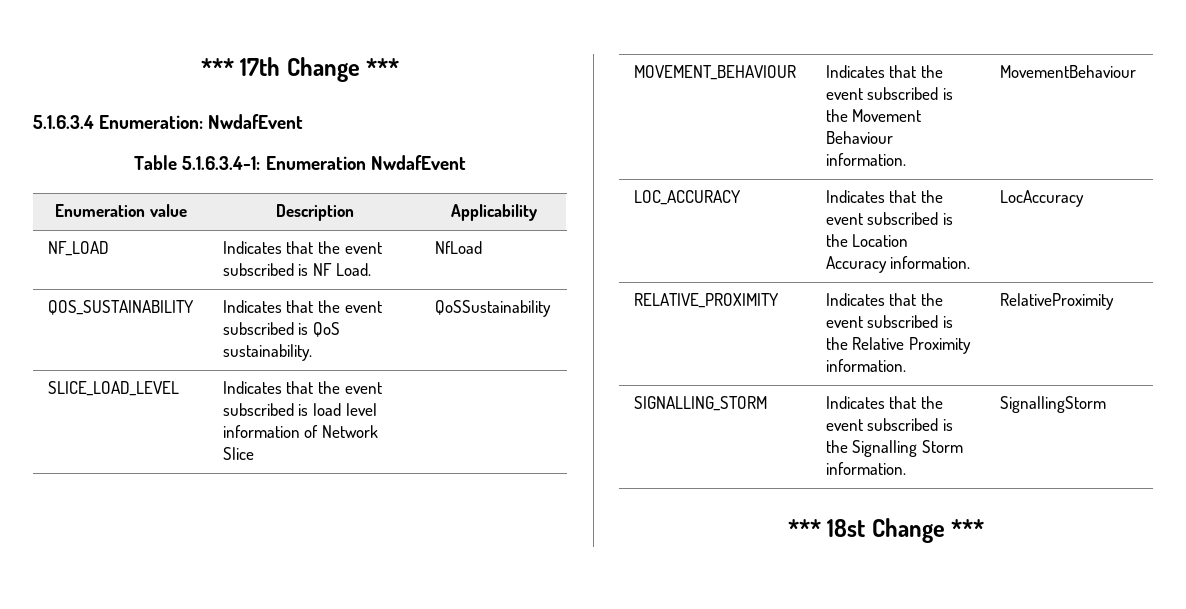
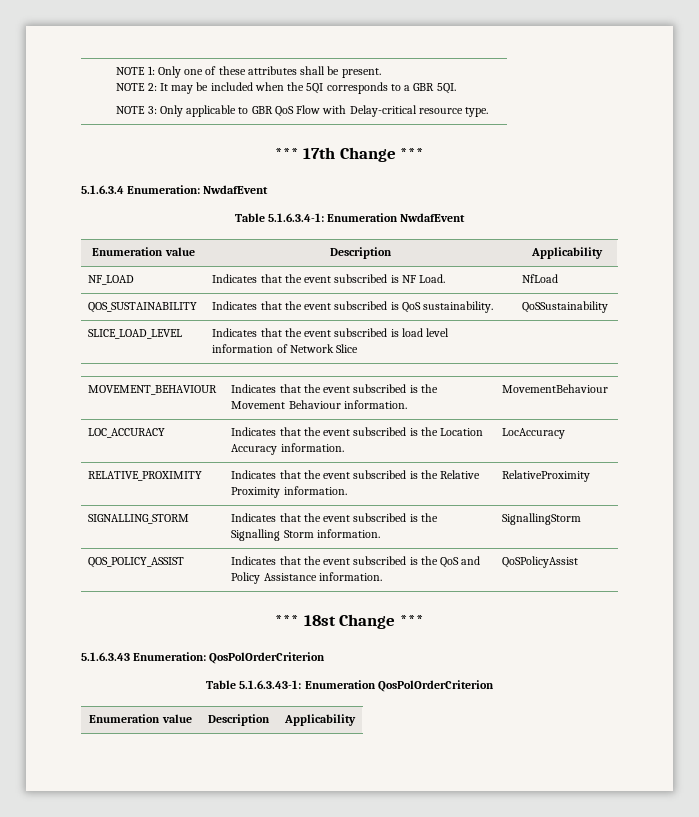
+ NOTE 1: Only one of these attributes shall be present.
+ NOTE 2: It may be included when the 5QI corresponds to a GBR 5QI.
+ NOTE 3: Only applicable to GBR QoS Flow with Delay-critical resource type.
+ QOS_POLICY_ASSIST | Indicates that the event subscribed is the QoS and Policy Assistance information. | QoSPolicyAssist
  *** 18st Change ***
+ 5.1.6.3.43 Enumeration: QosPolOrderCriterion
+ Table 5.1.6.3.43-1: Enumeration QosPolOrderCriterion
+ Enumeration value | Description | Applicability

